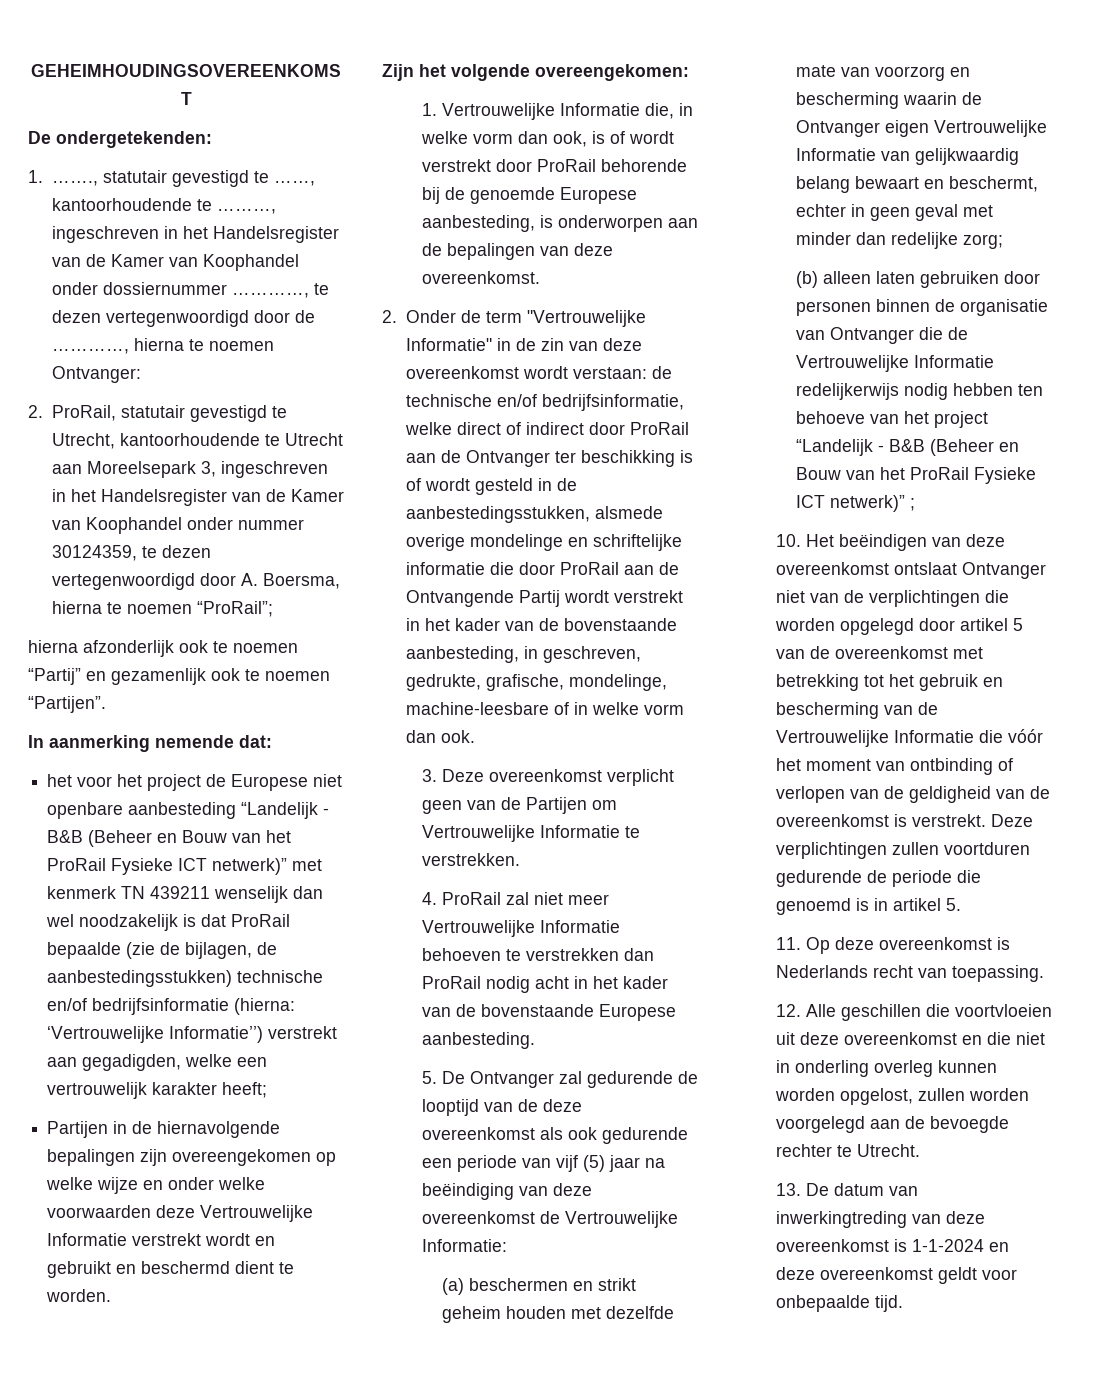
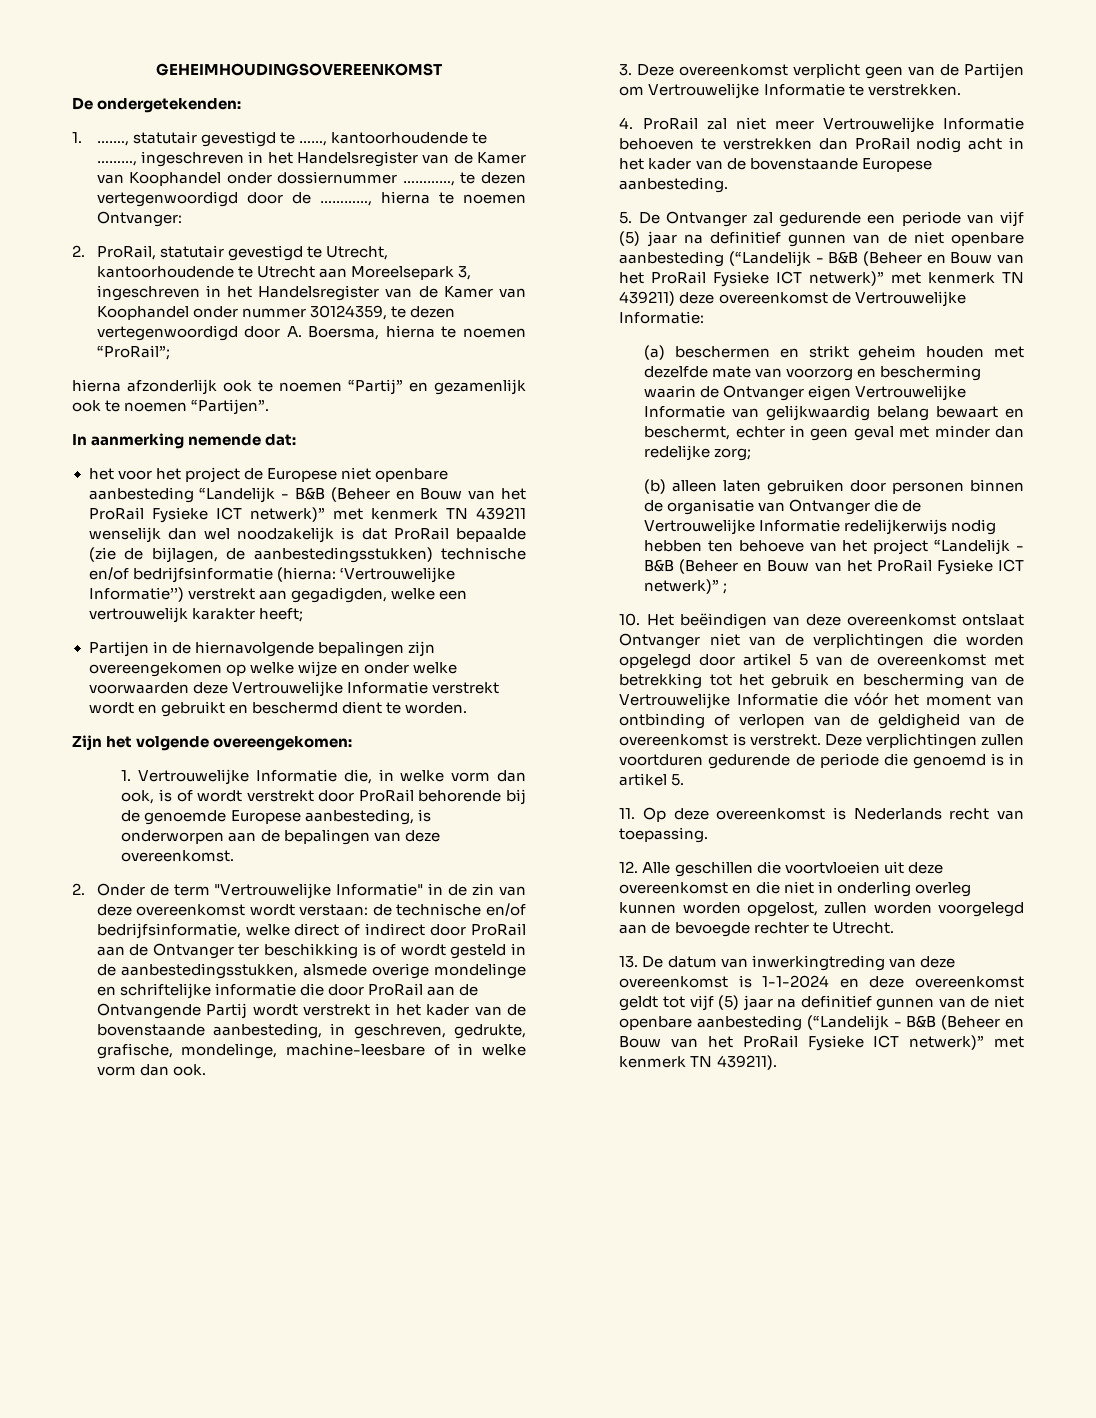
- 5. De Ontvanger zal gedurende de looptijd van de deze overeenkomst als ook gedurende een periode van vijf (5) jaar na beëindiging van deze overeenkomst de Vertrouwelijke Informatie:
+ 5. De Ontvanger zal gedurende een periode van vijf (5) jaar na definitief gunnen van de niet openbare aanbesteding (“Landelijk - B&B (Beheer en Bouw van het ProRail Fysieke ICT netwerk)” met kenmerk TN 439211) deze overeenkomst de Vertrouwelijke Informatie:
- 13. De datum van inwerkingtreding van deze overeenkomst is 1-1-2024 en deze overeenkomst geldt voor onbepaalde tijd.
+ 13. De datum van inwerkingtreding van deze overeenkomst is 1-1-2024 en deze overeenkomst geldt tot vijf (5) jaar na definitief gunnen van de niet openbare aanbesteding (“Landelijk - B&B (Beheer en Bouw van het ProRail Fysieke ICT netwerk)” met kenmerk TN 439211).

